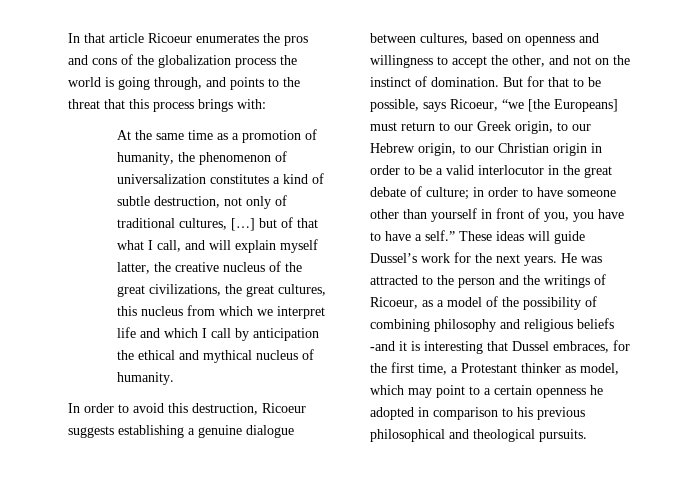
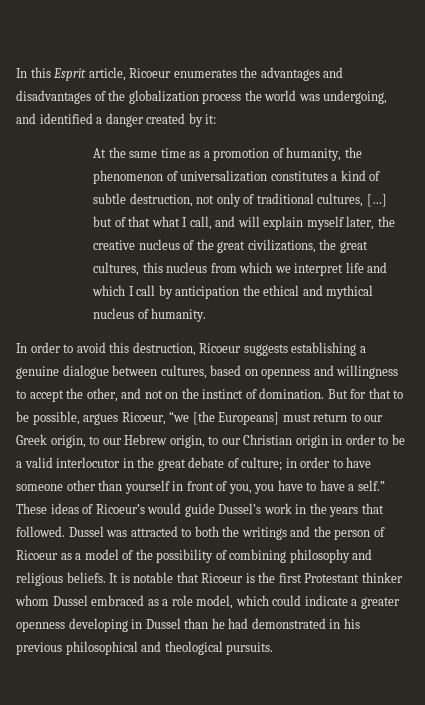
- In that article Ricoeur enumerates the pros and cons of the globalization process the world is going through, and points to the threat that this process brings with:
+ In this Esprit article, Ricoeur enumerates the advantages and disadvantages of the globalization process the world was undergoing, and identified a danger created by it:
- At the same time as a promotion of humanity, the phenomenon of universalization constitutes a kind of subtle destruction, not only of traditional cultures, […] but of that what I call, and will explain myself latter, the creative nucleus of the great civilizations, the great cultures, this nucleus from which we interpret life and which I call by anticipation the ethical and mythical nucleus of humanity.
+ At the same time as a promotion of humanity, the phenomenon of universalization constitutes a kind of subtle destruction, not only of traditional cultures, […] but of that what I call, and will explain myself later, the creative nucleus of the great civilizations, the great cultures, this nucleus from which we interpret life and which I call by anticipation the ethical and mythical nucleus of humanity.
- But for that to be possible, says Ricoeur, “we [the Europeans] must return to our Greek origin, to our Hebrew origin, to our Christian origin in order to be a valid interlocutor in the great debate of culture; in order to have someone other than yourself in front of you, you have to have a self.”
+ But for that to be possible, argues Ricoeur, “we [the Europeans] must return to our Greek origin, to our Hebrew origin, to our Christian origin in order to be a valid interlocutor in the great debate of culture; in order to have someone other than yourself in front of you, you have to have a self.”
- These ideas will guide Dussel’s work for the next years. He was attracted to the person and the writings of Ricoeur, as a model of the possibility of combining philosophy and religious beliefs -and it is interesting that Dussel embraces, for the first time, a Protestant thinker as model, which may point to a certain openness he adopted in comparison to his previous philosophical and theological pursuits.
+ These ideas of Ricoeur’s would guide Dussel’s work in the years that followed. Dussel was attracted to both the writings and the person of Ricoeur as a model of the possibility of combining philosophy and religious beliefs. It is notable that Ricoeur is the first Protestant thinker whom Dussel embraced as a role model, which could indicate a greater openness developing in Dussel than he had demonstrated in his previous philosophical and theological pursuits.

